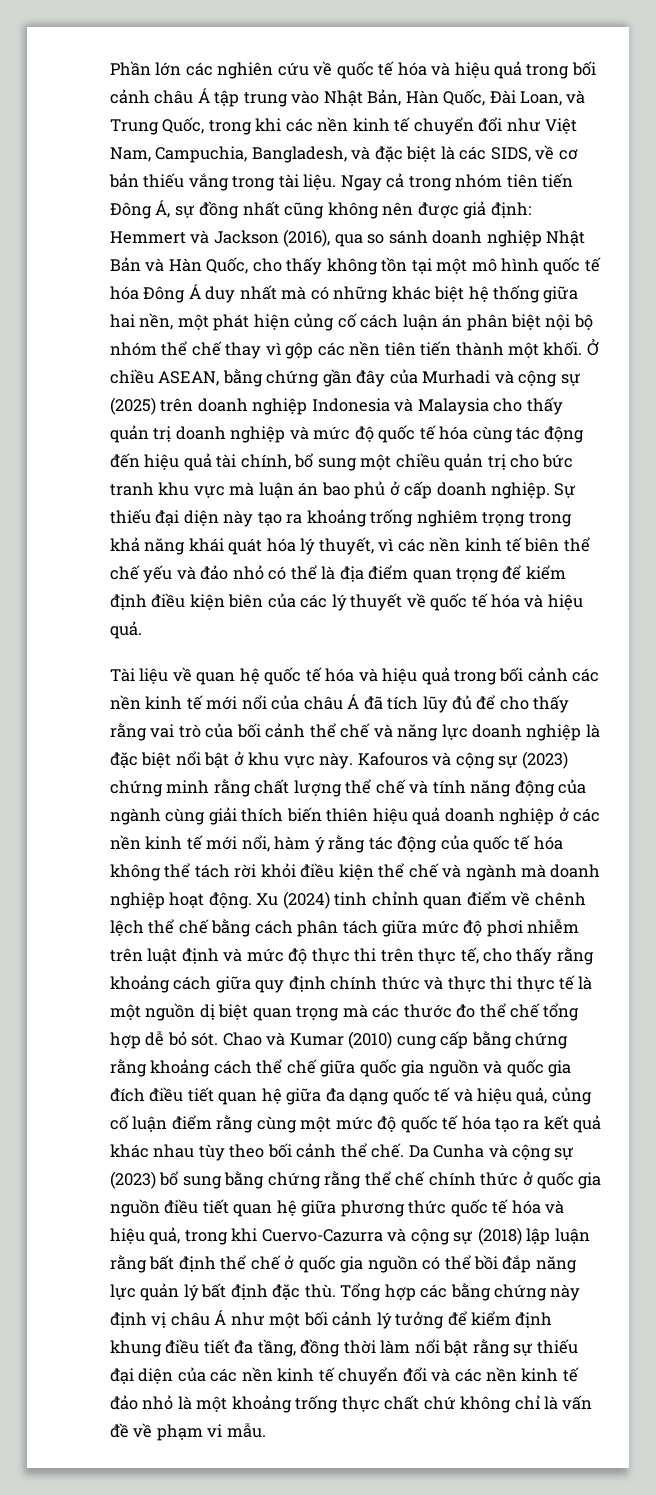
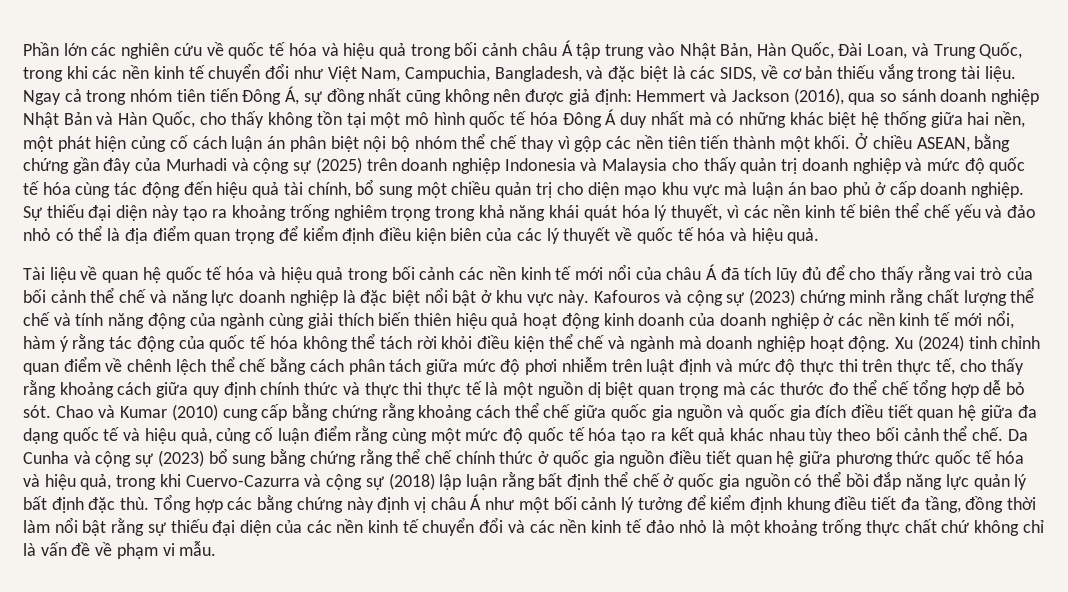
- Ở chiều ASEAN, bằng chứng gần đây của Murhadi và cộng sự (2025) trên doanh nghiệp Indonesia và Malaysia cho thấy quản trị doanh nghiệp và mức độ quốc tế hóa cùng tác động đến hiệu quả tài chính, bổ sung một chiều quản trị cho bức tranh khu vực mà luận án bao phủ ở cấp doanh nghiệp.
+ Ở chiều ASEAN, bằng chứng gần đây của Murhadi và cộng sự (2025) trên doanh nghiệp Indonesia và Malaysia cho thấy quản trị doanh nghiệp và mức độ quốc tế hóa cùng tác động đến hiệu quả tài chính, bổ sung một chiều quản trị cho diện mạo khu vực mà luận án bao phủ ở cấp doanh nghiệp.
- Kafouros và cộng sự (2023) chứng minh rằng chất lượng thể chế và tính năng động của ngành cùng giải thích biến thiên hiệu quả doanh nghiệp ở các nền kinh tế mới nổi, hàm ý rằng tác động của quốc tế hóa không thể tách rời khỏi điều kiện thể chế và ngành mà doanh nghiệp hoạt động.
+ Kafouros và cộng sự (2023) chứng minh rằng chất lượng thể chế và tính năng động của ngành cùng giải thích biến thiên hiệu quả hoạt động kinh doanh của doanh nghiệp ở các nền kinh tế mới nổi, hàm ý rằng tác động của quốc tế hóa không thể tách rời khỏi điều kiện thể chế và ngành mà doanh nghiệp hoạt động.

